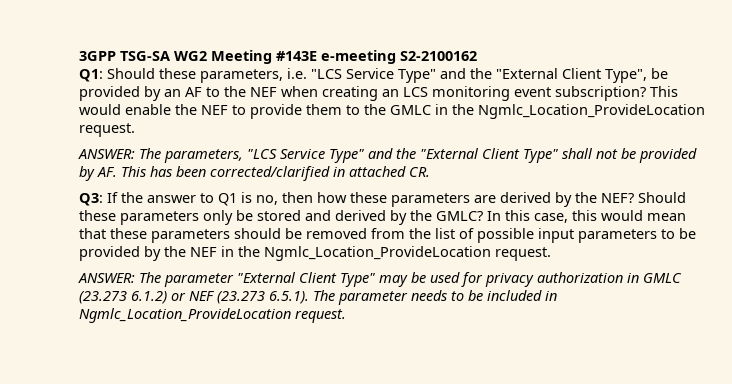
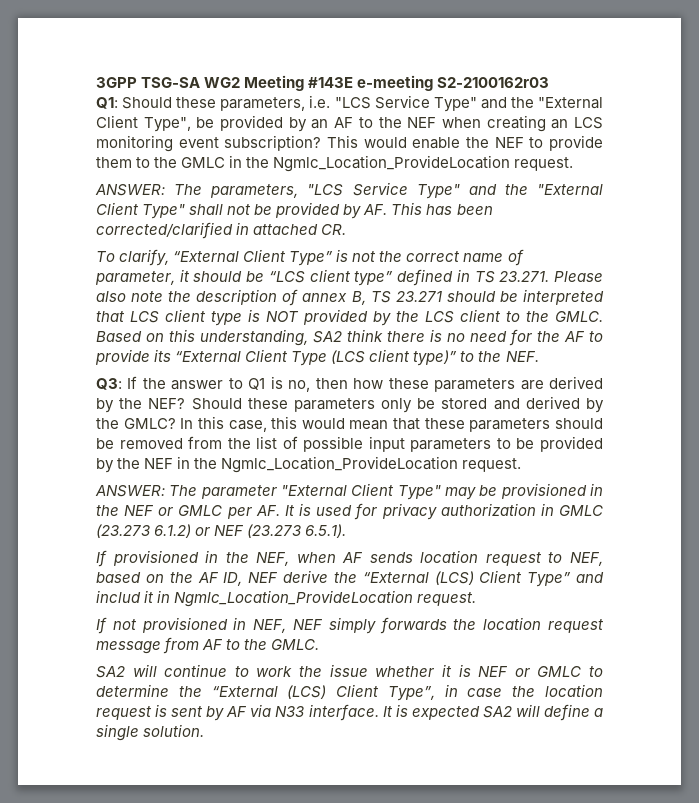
- 3GPP TSG-SA WG2 Meeting #143E e-meeting S2-2100162
+ 3GPP TSG-SA WG2 Meeting #143E e-meeting S2-2100162r03
+ To clarify, “External Client Type” is not the correct name of parameter, it should be “LCS client type” defined in TS 23.271. Please also note the description of annex B, TS 23.271 should be interpreted that LCS client type is NOT provided by the LCS client to the GMLC. Based on this understanding, SA2 think there is no need for the AF to provide its “External Client Type (LCS client type)” to the NEF.
- ANSWER: The parameter "External Client Type" may be used for privacy authorization in GMLC (23.273 6.1.2) or NEF (23.273 6.5.1). The parameter needs to be included in Ngmlc_Location_ProvideLocation request.
+ ANSWER: The parameter "External Client Type" may be provisioned in the NEF or GMLC per AF. It is used for privacy authorization in GMLC (23.273 6.1.2) or NEF (23.273 6.5.1).
+ If provisioned in the NEF, when AF sends location request to NEF, based on the AF ID, NEF derive the “External (LCS) Client Type” and includ it in Ngmlc_Location_ProvideLocation request.
+ If not provisioned in NEF, NEF simply forwards the location request message from AF to the GMLC.
+ SA2 will continue to work the issue whether it is NEF or GMLC to determine the “External (LCS) Client Type”, in case the location request is sent by AF via N33 interface. It is expected SA2 will define a single solution.

